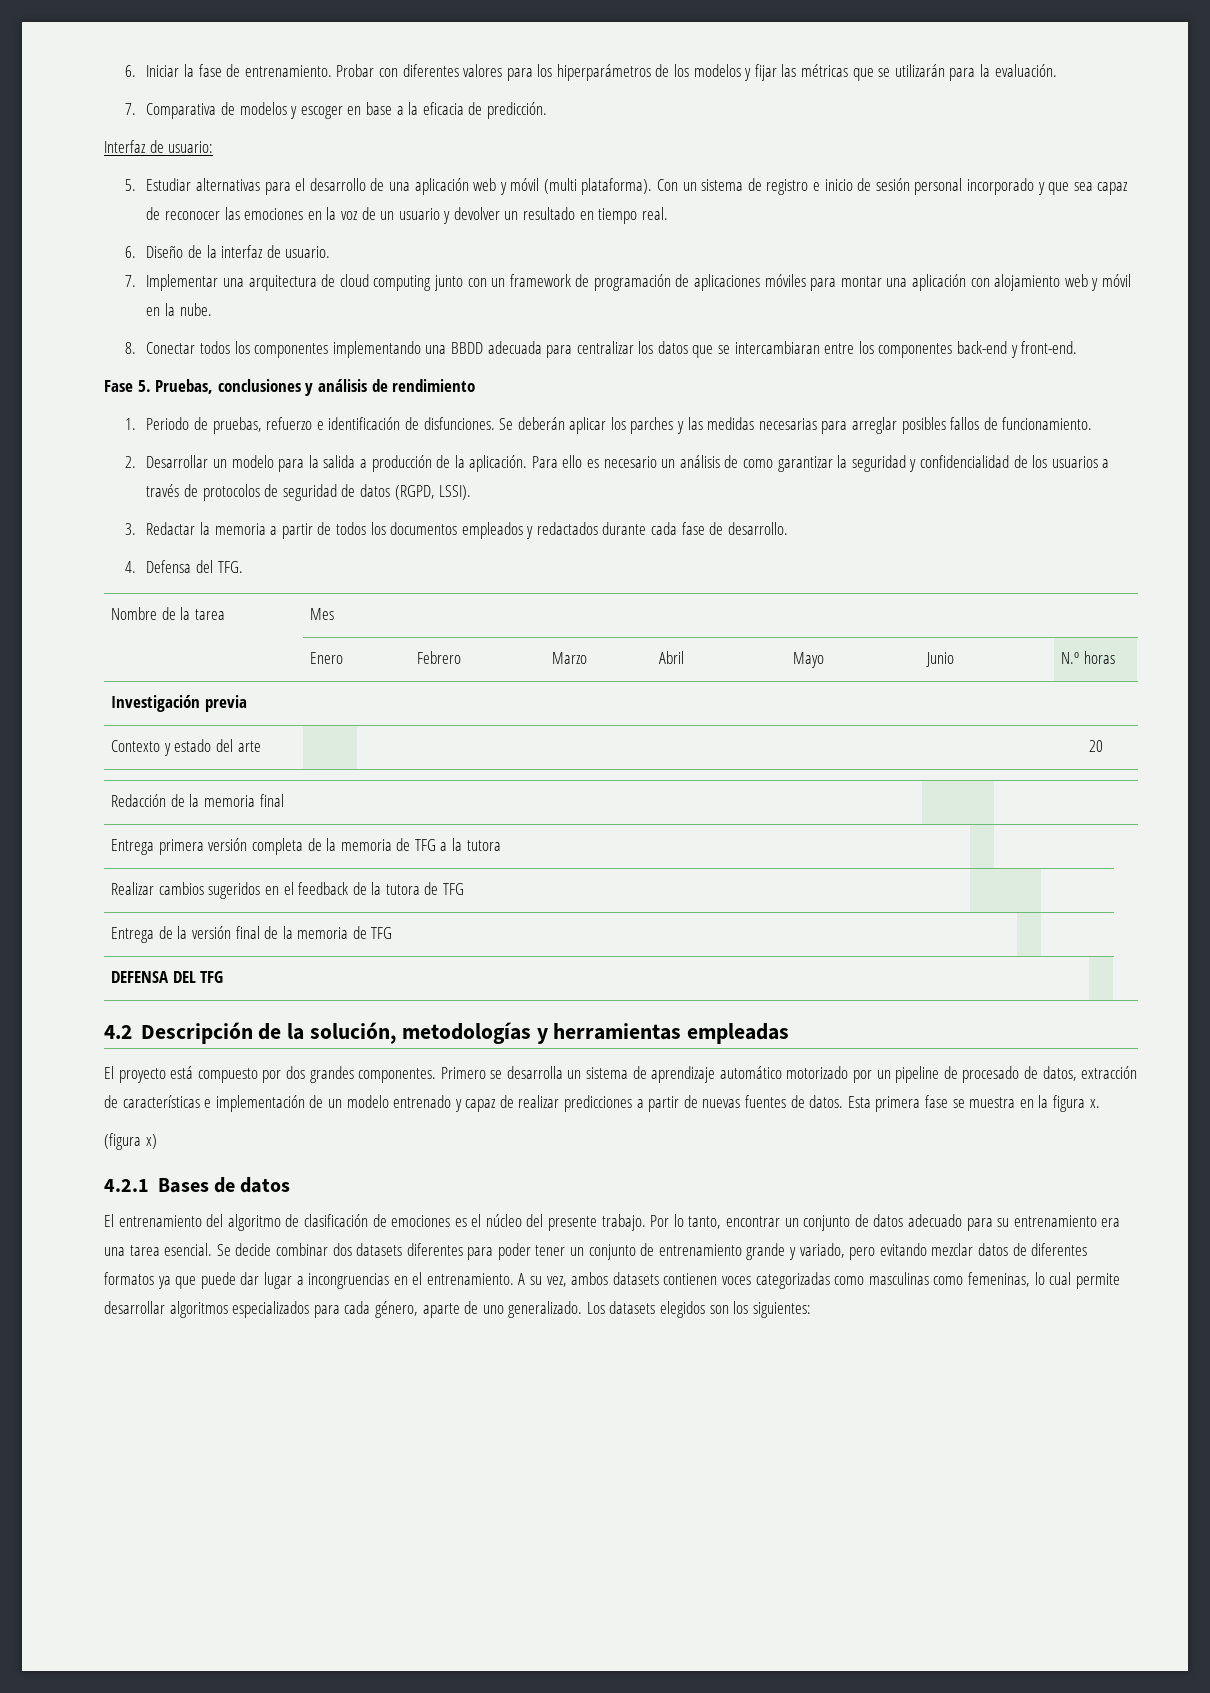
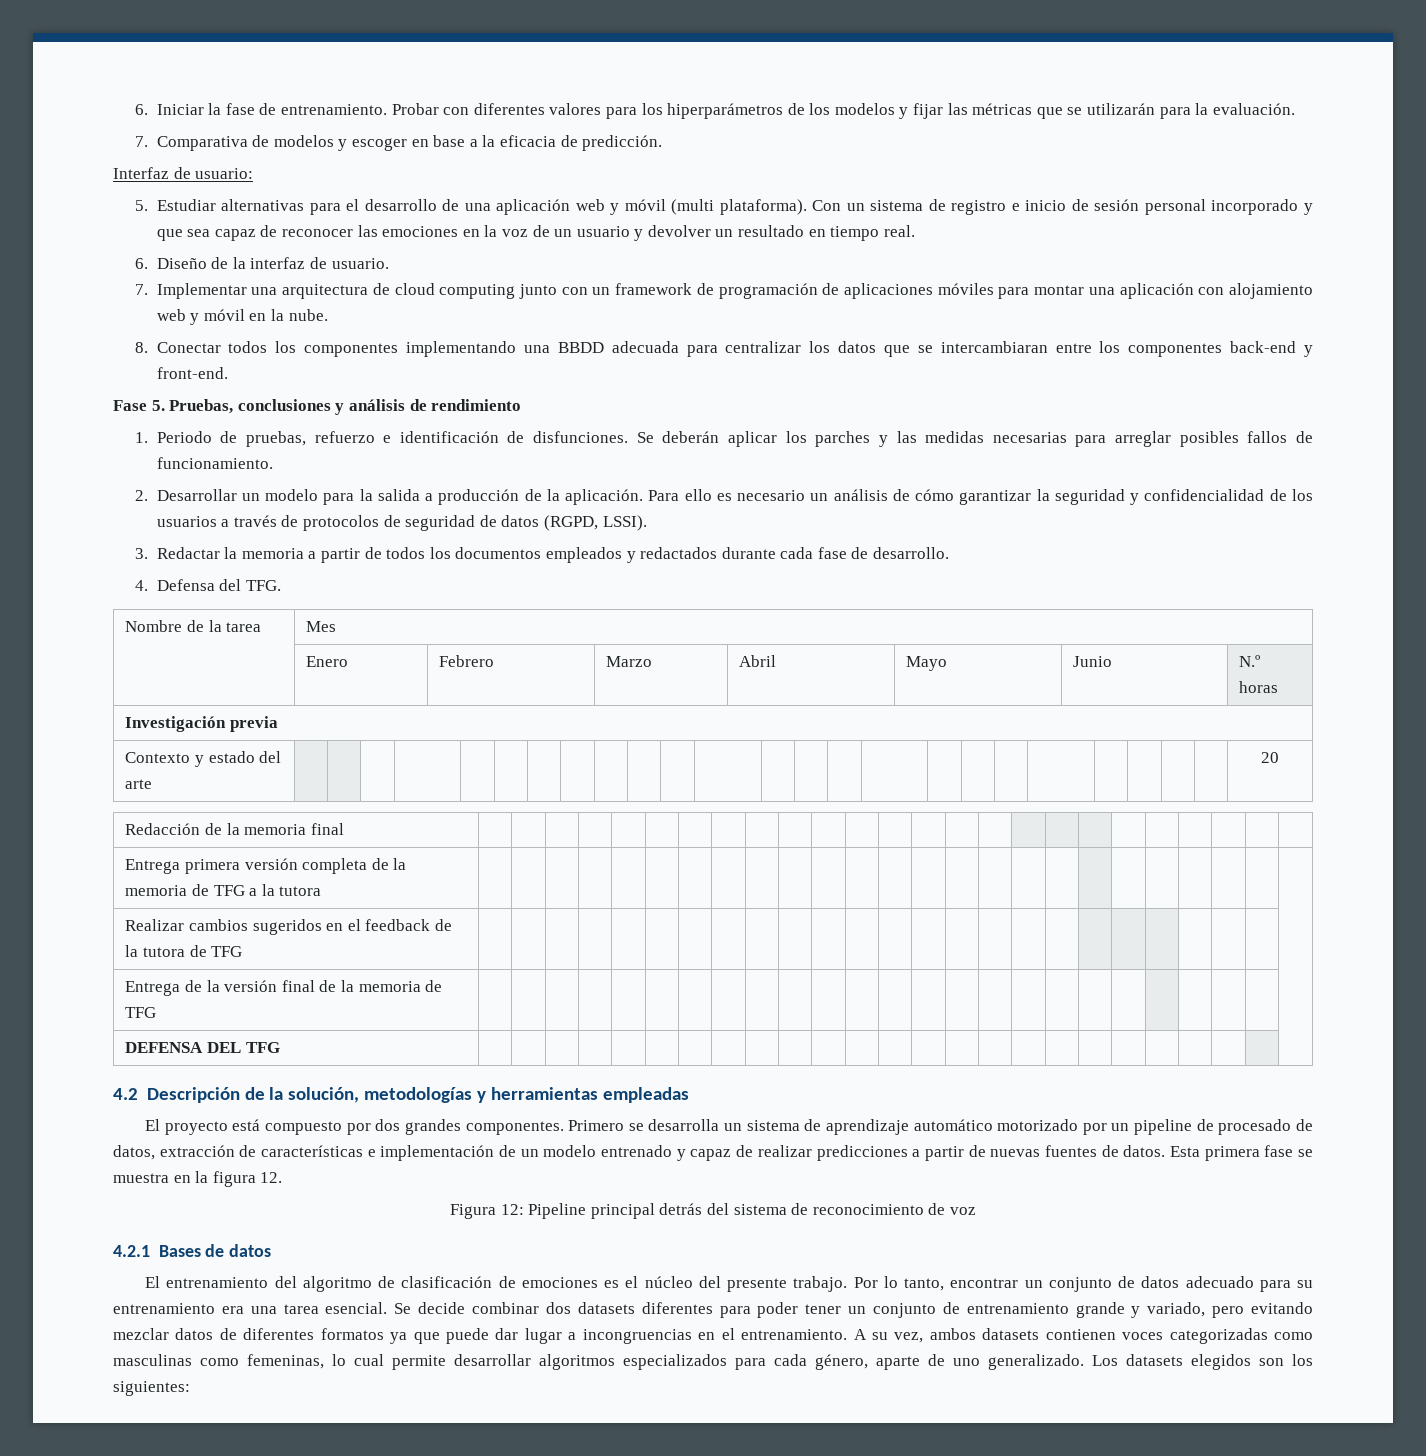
- Para ello es necesario un análisis de como garantizar la seguridad y confidencialidad de los usuarios a través de protocolos de seguridad de datos (RGPD, LSSI).
+ Para ello es necesario un análisis de cómo garantizar la seguridad y confidencialidad de los usuarios a través de protocolos de seguridad de datos (RGPD, LSSI).
- Esta primera fase se muestra en la figura x.
- (figura x)
+ Esta primera fase se muestra en la figura 12.
+ Figura 12: Pipeline principal detrás del sistema de reconocimiento de voz

